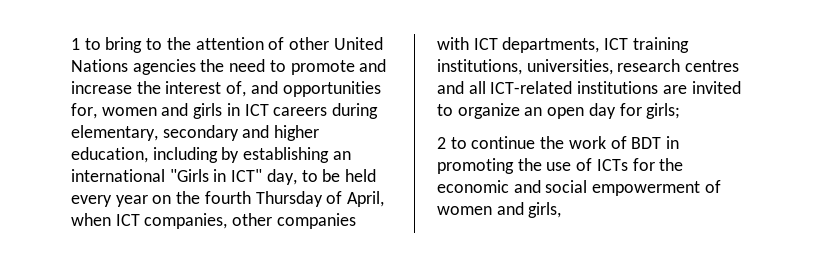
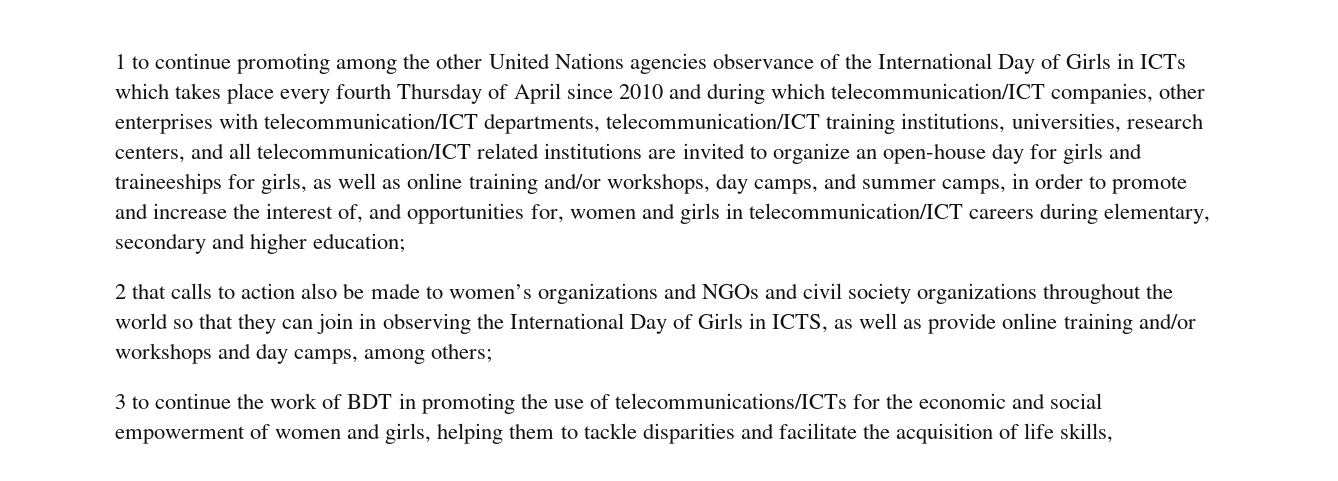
- 1 to bring to the attention of other United Nations agencies the need to promote and increase the interest of, and opportunities for, women and girls in ICT careers during elementary, secondary and higher education, including by establishing an international "Girls in ICT" day, to be held every year on the fourth Thursday of April, when ICT companies, other companies with ICT departments, ICT training institutions, universities, research centres and all ICT-related institutions are invited to organize an open day for girls;
- 2 to continue the work of BDT in promoting the use of ICTs for the economic and social empowerment of women and girls,
+ 1 to continue promoting among the other United Nations agencies observance of the International Day of Girls in ICTs which takes place every fourth Thursday of April since 2010 and during which telecommunication/ICT companies, other enterprises with telecommunication/ICT departments, telecommunication/ICT training institutions, universities, research centers, and all telecommunication/ICT related institutions are invited to organize an open-house day for girls and traineeships for girls, as well as online training and/or workshops, day camps, and summer camps, in order to promote and increase the interest of, and opportunities for, women and girls in telecommunication/ICT careers during elementary, secondary and higher education;
+ 2 that calls to action also be made to women’s organizations and NGOs and civil society organizations throughout the world so that they can join in observing the International Day of Girls in ICTS, as well as provide online training and/or workshops and day camps, among others;
+ 3 to continue the work of BDT in promoting the use of telecommunications/ICTs for the economic and social empowerment of women and girls, helping them to tackle disparities and facilitate the acquisition of life skills,

